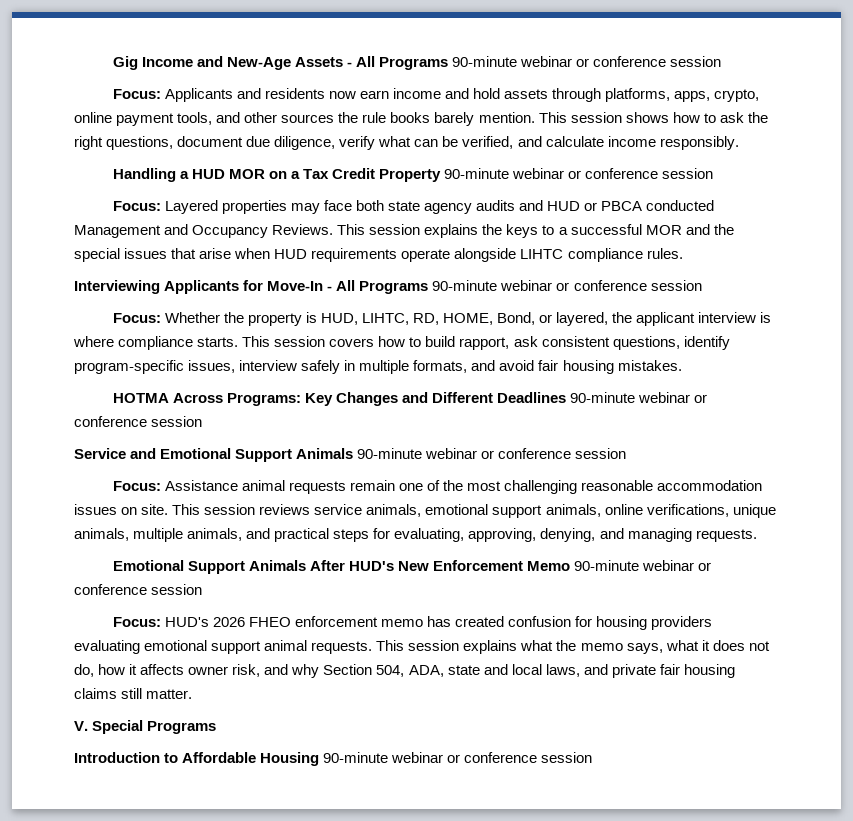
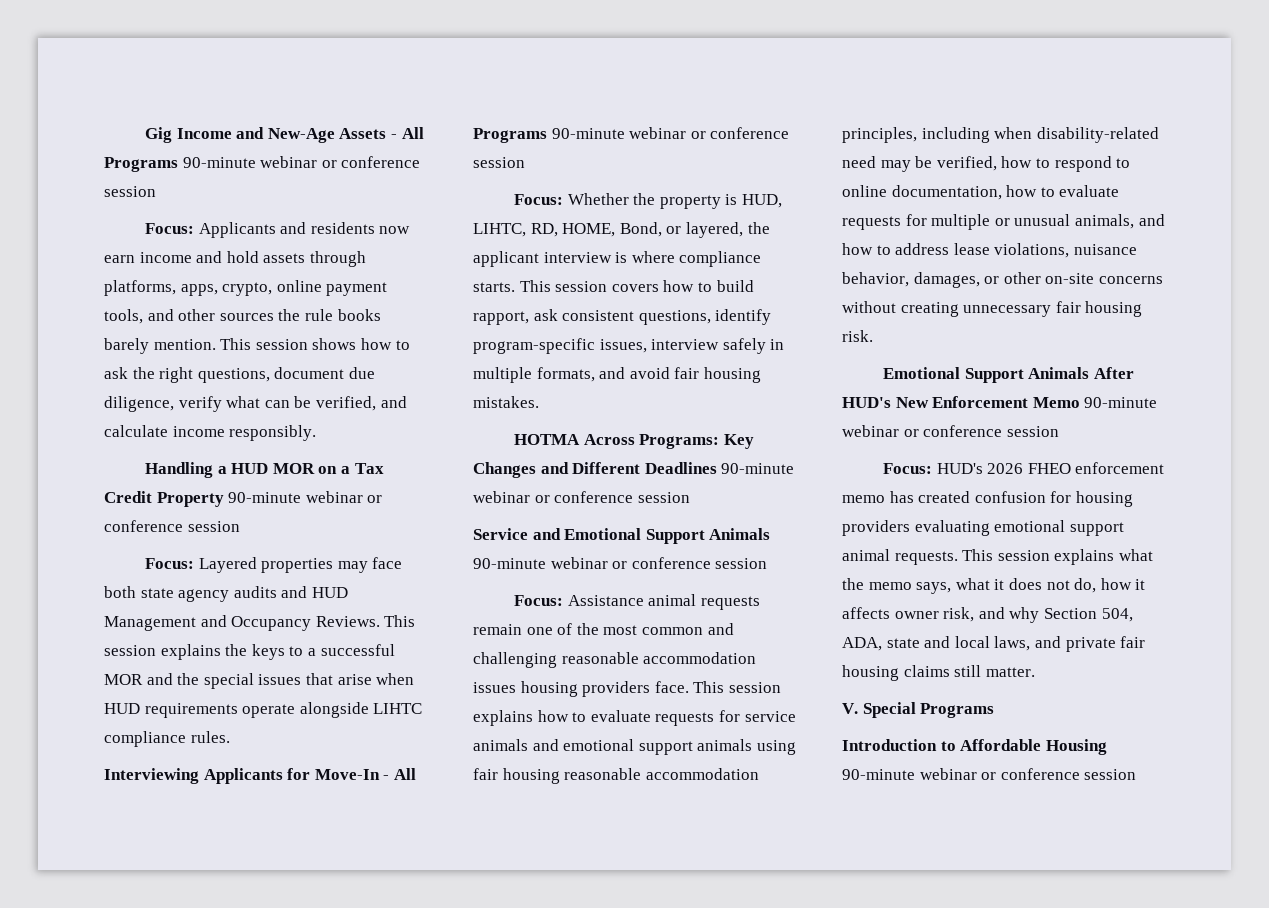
- Focus: Layered properties may face both state agency audits and HUD or PBCA conducted Management and Occupancy Reviews.
+ Focus: Layered properties may face both state agency audits and HUD Management and Occupancy Reviews.
- Focus: Assistance animal requests remain one of the most challenging reasonable accommodation issues on site. This session reviews service animals, emotional support animals, online verifications, unique animals, multiple animals, and practical steps for evaluating, approving, denying, and managing requests.
+ Focus: Assistance animal requests remain one of the most common and challenging reasonable accommodation issues housing providers face. This session explains how to evaluate requests for service animals and emotional support animals using fair housing reasonable accommodation principles, including when disability-related need may be verified, how to respond to online documentation, how to evaluate requests for multiple or unusual animals, and how to address lease violations, nuisance behavior, damages, or other on-site concerns without creating unnecessary fair housing risk.

